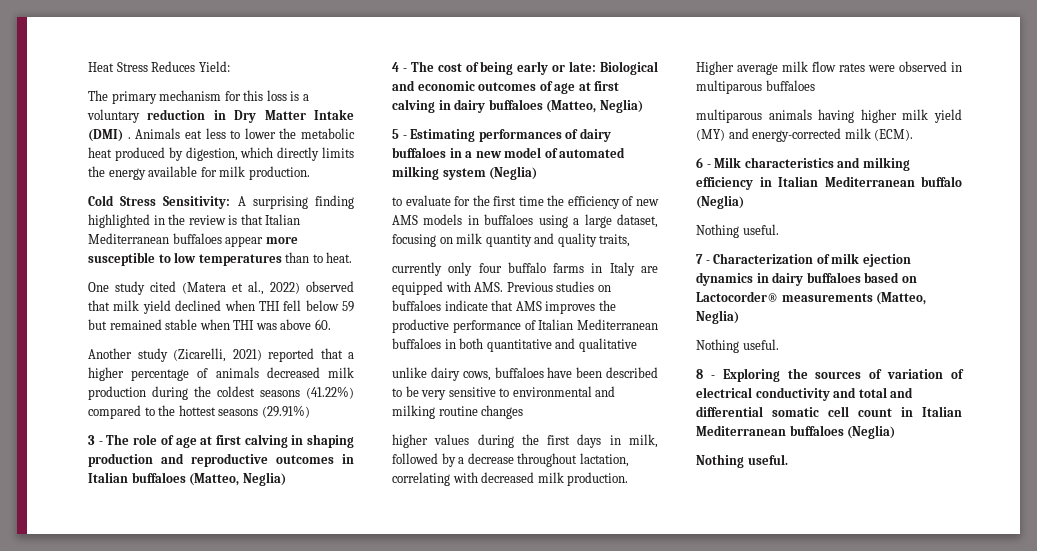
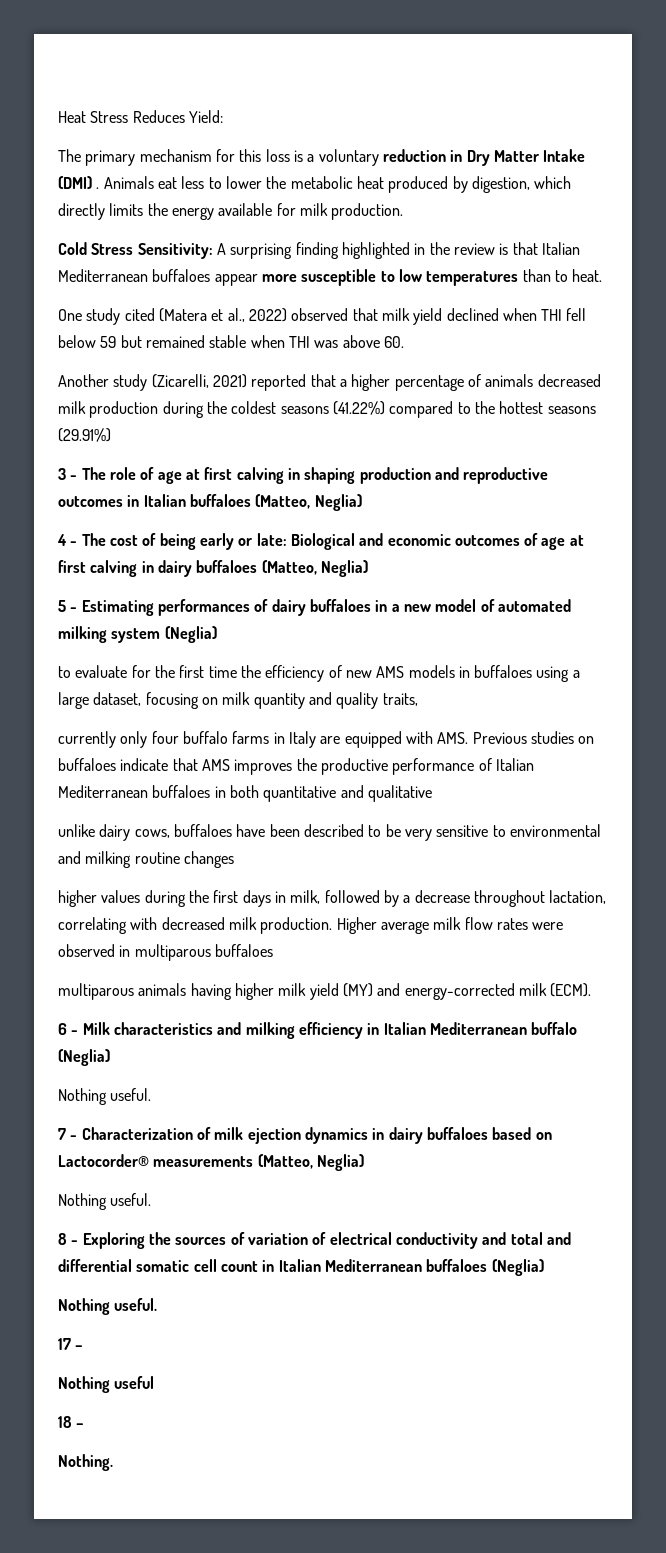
+ 17 –
+ Nothing useful
+ 18 –
+ Nothing.

